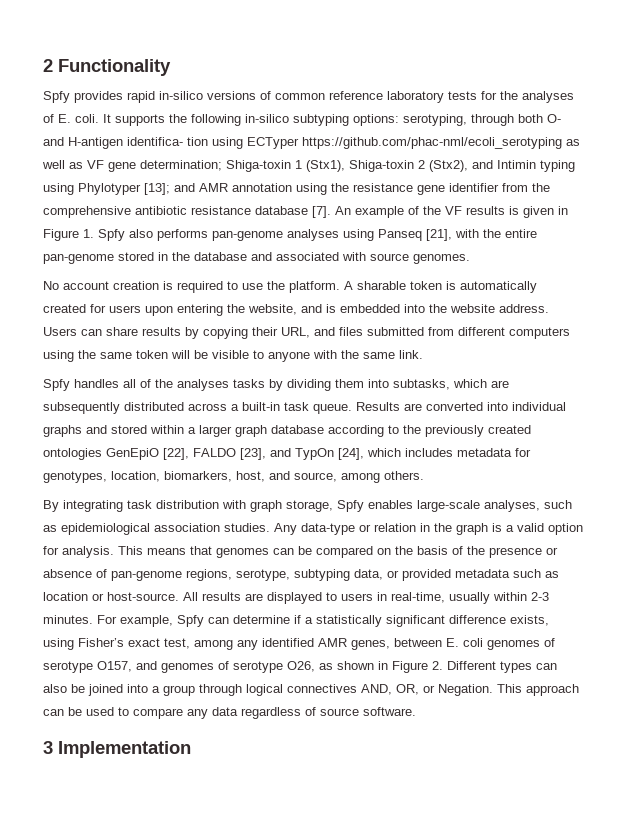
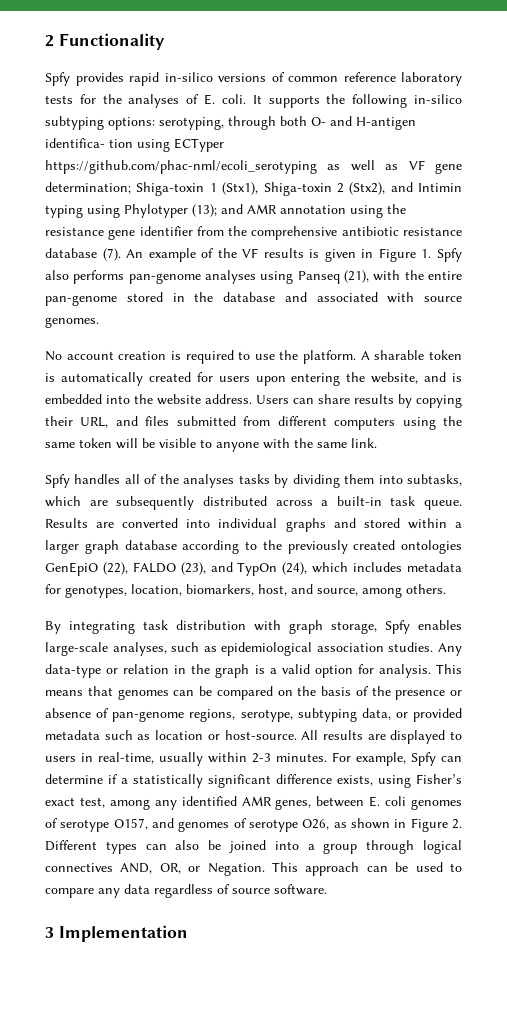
- It supports the following in-silico subtyping options: serotyping, through both O- and H-antigen identifica- tion using ECTyper https://github.com/phac-nml/ecoli_serotyping as well as VF gene determination; Shiga-toxin 1 (Stx1), Shiga-toxin 2 (Stx2), and Intimin typing using Phylotyper [13]; and AMR annotation using the resistance gene identifier from the comprehensive antibiotic resistance database [7].
+ It supports the following in-silico subtyping options: serotyping, through both O- and H-antigen identifica- tion using ECTyper https://github.com/phac-nml/ecoli_serotyping as well as VF gene determination; Shiga-toxin 1 (Stx1), Shiga-toxin 2 (Stx2), and Intimin typing using Phylotyper (13); and AMR annotation using the resistance gene identifier from the comprehensive antibiotic resistance database (7).
- An example of the VF results is given in Figure 1. Spfy also performs pan-genome analyses using Panseq [21], with the entire pan-genome stored in the database and associated with source genomes.
+ An example of the VF results is given in Figure 1. Spfy also performs pan-genome analyses using Panseq (21), with the entire pan-genome stored in the database and associated with source genomes.
- Results are converted into individual graphs and stored within a larger graph database according to the previously created ontologies GenEpiO [22], FALDO [23], and TypOn [24], which includes metadata for genotypes, location, biomarkers, host, and source, among others.
+ Results are converted into individual graphs and stored within a larger graph database according to the previously created ontologies GenEpiO (22), FALDO (23), and TypOn (24), which includes metadata for genotypes, location, biomarkers, host, and source, among others.

